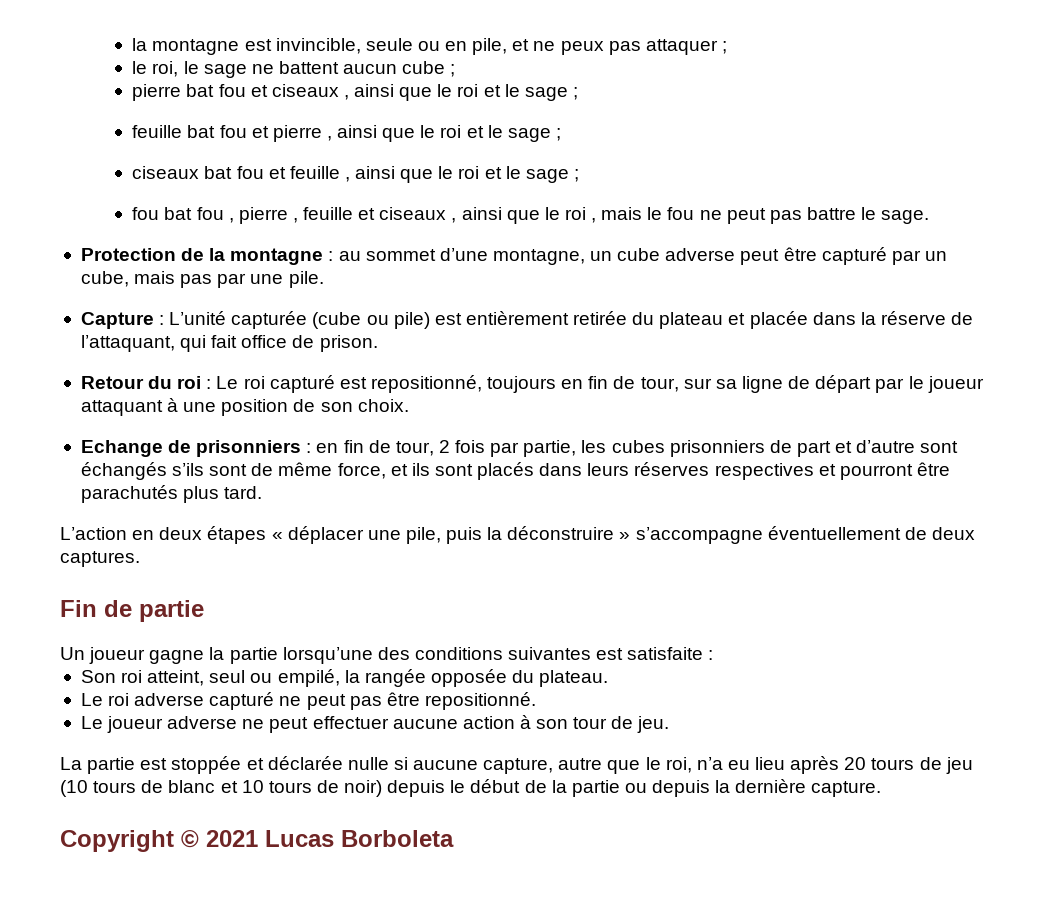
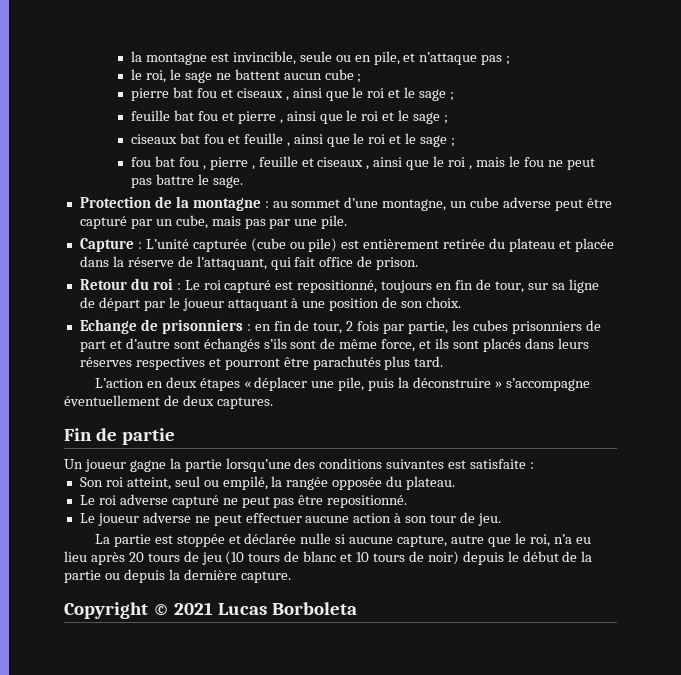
- la montagne est invincible, seule ou en pile, et ne peux pas attaquer ;
+ la montagne est invincible, seule ou en pile, et n’attaque pas ;

